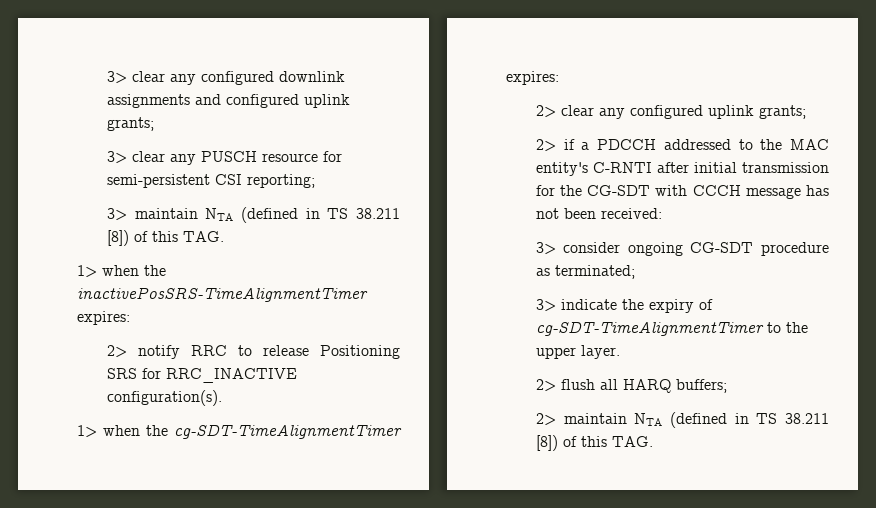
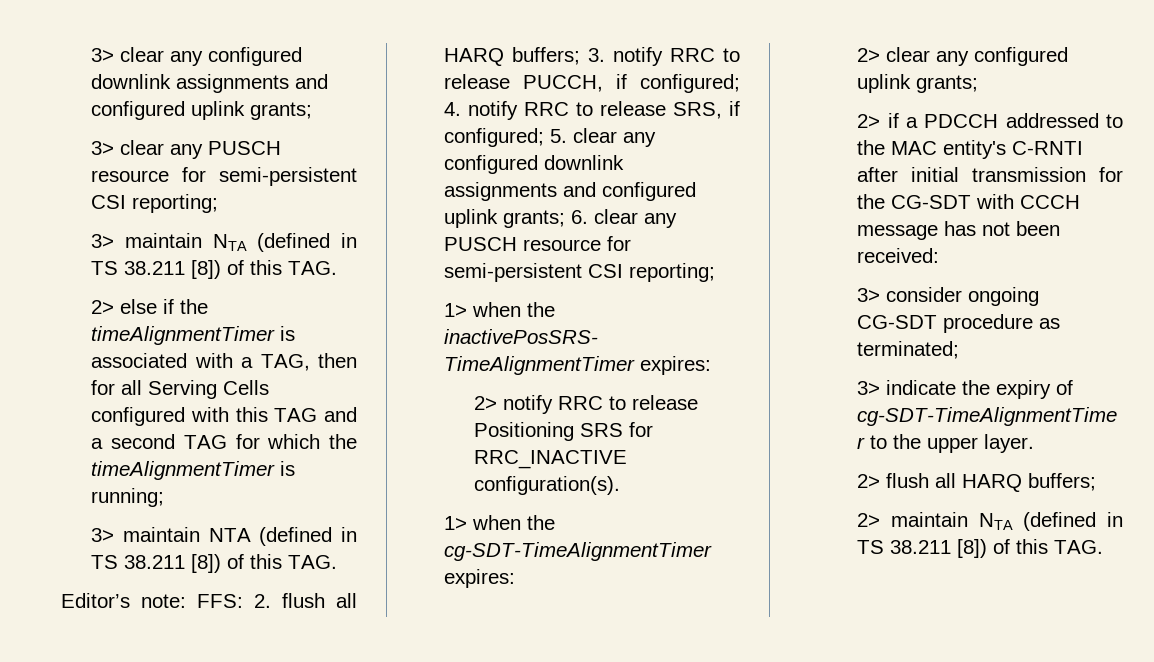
+ 2> else if the timeAlignmentTimer is associated with a TAG, then for all Serving Cells configured with this TAG and a second TAG for which the timeAlignmentTimer is running;
+ 3> maintain NTA (defined in TS 38.211 [8]) of this TAG.
+ Editor’s note: FFS: 2. flush all HARQ buffers; 3. notify RRC to release PUCCH, if configured; 4. notify RRC to release SRS, if configured; 5. clear any configured downlink assignments and configured uplink grants; 6. clear any PUSCH resource for semi-persistent CSI reporting;

